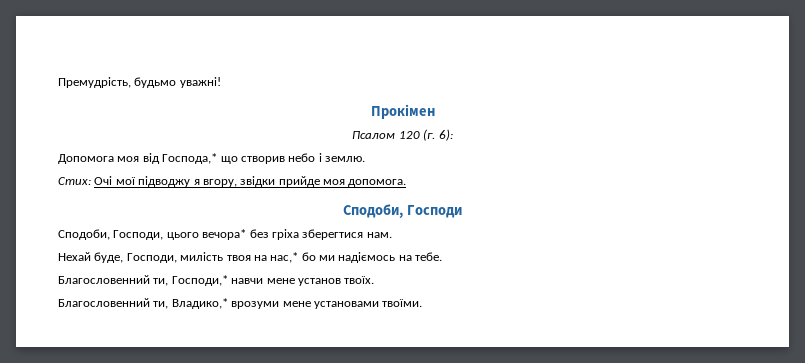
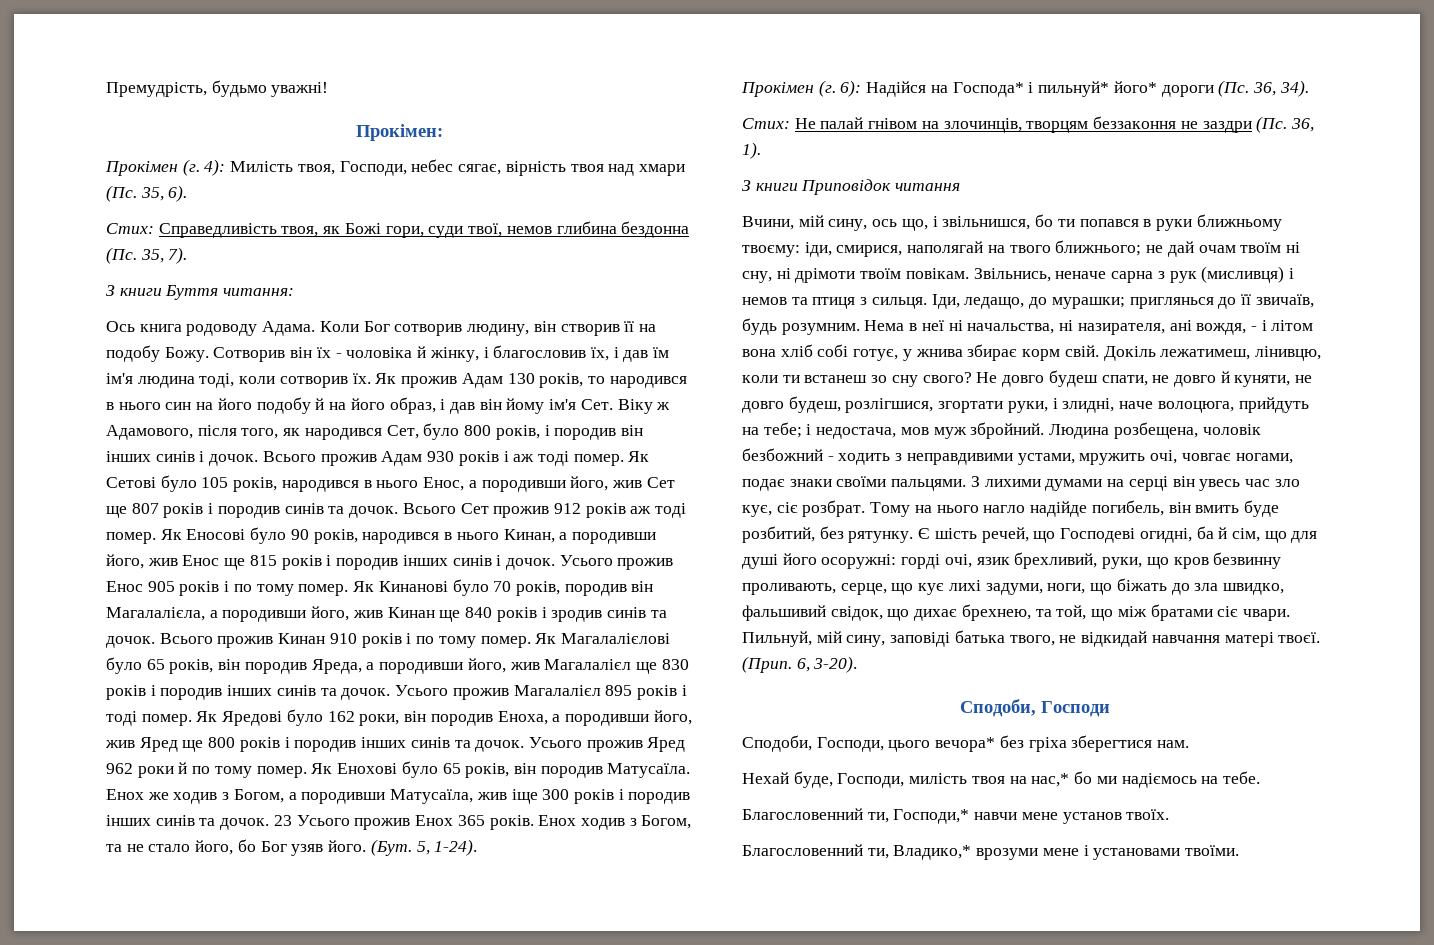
- Прокімен
- Псалом 120 (г. 6):
- Допомога моя від Господа,* що створив небо і землю.
- Стих: Очі мої підводжу я вгору, звідки прийде моя допомога.
+ Прокімен:
+ Прокімен (г. 4): Милість твоя, Господи, небес сягає, вірність твоя над хмари (Пс. 35, 6).
+ Стих: Справедливість твоя, як Божі гори, суди твої, немов глибина бездонна (Пс. 35, 7).
+ З книги Буття читання:
+ Ось книга родоводу Адама. Коли Бог сотворив людину, він створив її на подобу Божу. Сотворив він їх - чоловіка й жінку, і благословив їх, і дав їм ім'я людина тоді, коли сотворив їх. Як прожив Адам 130 років, то народився в нього син на його подобу й на його образ, і дав він йому ім'я Сет. Віку ж Адамового, після того, як народився Сет, було 800 років, і породив він інших синів і дочок. Всього прожив Адам 930 років і аж тоді помер. Як Сетові було 105 років, народився в нього Енос, а породивши його, жив Сет ще 807 років і породив синів та дочок. Всього Сет прожив 912 років аж тоді помер. Як Еносові було 90 років, народився в нього Кинан, а породивши його, жив Енос ще 815 років і породив інших синів і дочок. Усього прожив Енос 905 років і по тому помер. Як Кинанові було 70 років, породив він Магалалієла, а породивши його, жив Кинан ще 840 років і зродив синів та дочок. Всього прожив Кинан 910 років і по тому помер. Як Магалалієлові було 65 років, він породив Яреда, а породивши його, жив Магалалієл ще 830 років і породив інших синів та дочок. Усього прожив Магалалієл 895 років і тоді помер. Як Яредові було 162 роки, він породив Еноха, а породивши його, жив Яред ще 800 років і породив інших синів та дочок. Усього прожив Яред 962 роки й по тому помер. Як Енохові було 65 років, він породив Матусаїла. Енох же ходив з Богом, а породивши Матусаїла, жив іще 300 років і породив інших синів та дочок. 23 Усього прожив Енох 365 років. Енох ходив з Богом, та не стало його, бо Бог узяв його. (Бут. 5, 1-24).
+ Прокімен (г. 6): Надійся на Господа* і пильнуй* його* дороги (Пс. 36, 34).
+ Стих: Не палай гнівом на злочинців, творцям беззаконня не заздри (Пс. 36, 1).
+ З книги Приповідок читання
+ Вчини, мій сину, ось що, і звільнишся, бо ти попався в руки ближньому твоєму: іди, смирися, наполягай на твого ближнього; не дай очам твоїм ні сну, ні дрімоти твоїм повікам. Звільнись, неначе сарна з рук (мисливця) і немов та птиця з сильця. Іди, ледащо, до мурашки; приглянься до її звичаїв, будь розумним. Нема в неї ні начальства, ні назирателя, ані вождя, - і літом вона хліб собі готує, у жнива збирає корм свій. Докіль лежатимеш, лінивцю, коли ти встанеш зо сну свого? Не довго будеш спати, не довго й куняти, не довго будеш, розлігшися, згортати руки, і злидні, наче волоцюга, прийдуть на тебе; і недостача, мов муж збройний. Людина розбещена, чоловік безбожний - ходить з неправдивими устами, мружить очі, човгає ногами, подає знаки своїми пальцями. З лихими думами на серці він увесь час зло кує, сіє розбрат. Тому на нього нагло надійде погибель, він вмить буде розбитий, без рятунку. Є шість речей, що Господеві огидні, ба й сім, що для душі його осоружні: горді очі, язик брехливий, руки, що кров безвинну проливають, серце, що кує лихі задуми, ноги, що біжать до зла швидко, фальшивий свідок, що дихає брехнею, та той, що між братами сіє чвари. Пильнуй, мій сину, заповіді батька твого, не відкидай навчання матері твоєї. (Прип. 6, 3-20).
- Благословенний ти, Владико,* врозуми мене установами твоїми.
+ Благословенний ти, Владико,* врозуми мене і установами твоїми.

